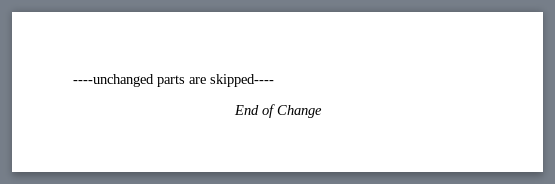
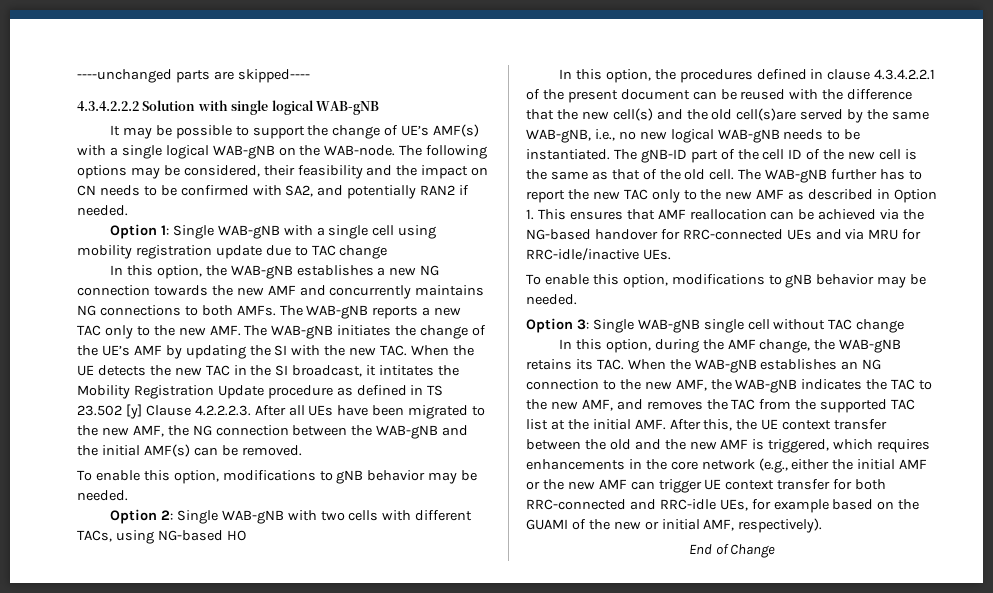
+ 4.3.4.2.2.2 Solution with single logical WAB-gNB
+ It may be possible to support the change of UE’s AMF(s) with a single logical WAB-gNB on the WAB-node. The following options may be considered, their feasibility and the impact on CN needs to be confirmed with SA2, and potentially RAN2 if needed.
+ Option 1: Single WAB-gNB with a single cell using mobility registration update due to TAC change
+ In this option, the WAB-gNB establishes a new NG connection towards the new AMF and concurrently maintains NG connections to both AMFs. The WAB-gNB reports a new TAC only to the new AMF. The WAB-gNB initiates the change of the UE’s AMF by updating the SI with the new TAC. When the UE detects the new TAC in the SI broadcast, it intitates the Mobility Registration Update procedure as defined in TS 23.502 [y] Clause 4.2.2.2.3. After all UEs have been migrated to the new AMF, the NG connection between the WAB-gNB and the initial AMF(s) can be removed.
+ To enable this option, modifications to gNB behavior may be needed.
+ Option 2: Single WAB-gNB with two cells with different TACs, using NG-based HO
+ In this option, the procedures defined in clause 4.3.4.2.2.1 of the present document can be reused with the difference that the new cell(s) and the old cell(s)are served by the same WAB-gNB, i.e., no new logical WAB-gNB needs to be instantiated. The gNB-ID part of the cell ID of the new cell is the same as that of the old cell. The WAB-gNB further has to report the new TAC only to the new AMF as described in Option 1. This ensures that AMF reallocation can be achieved via the NG-based handover for RRC-connected UEs and via MRU for RRC-idle/inactive UEs.
+ To enable this option, modifications to gNB behavior may be needed.
+ Option 3: Single WAB-gNB single cell without TAC change
+ In this option, during the AMF change, the WAB-gNB retains its TAC. When the WAB-gNB establishes an NG connection to the new AMF, the WAB-gNB indicates the TAC to the new AMF, and removes the TAC from the supported TAC list at the initial AMF. After this, the UE context transfer between the old and the new AMF is triggered, which requires enhancements in the core network (e.g., either the initial AMF or the new AMF can trigger UE context transfer for both RRC-connected and RRC-idle UEs, for example based on the GUAMI of the new or initial AMF, respectively).

